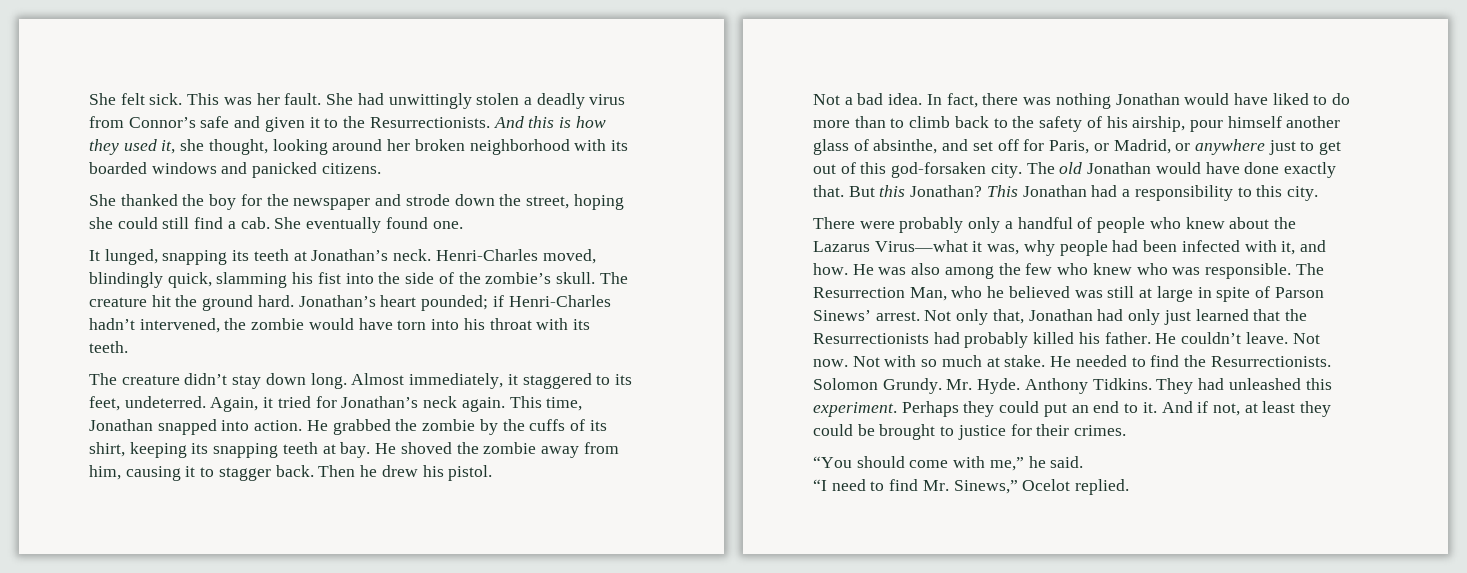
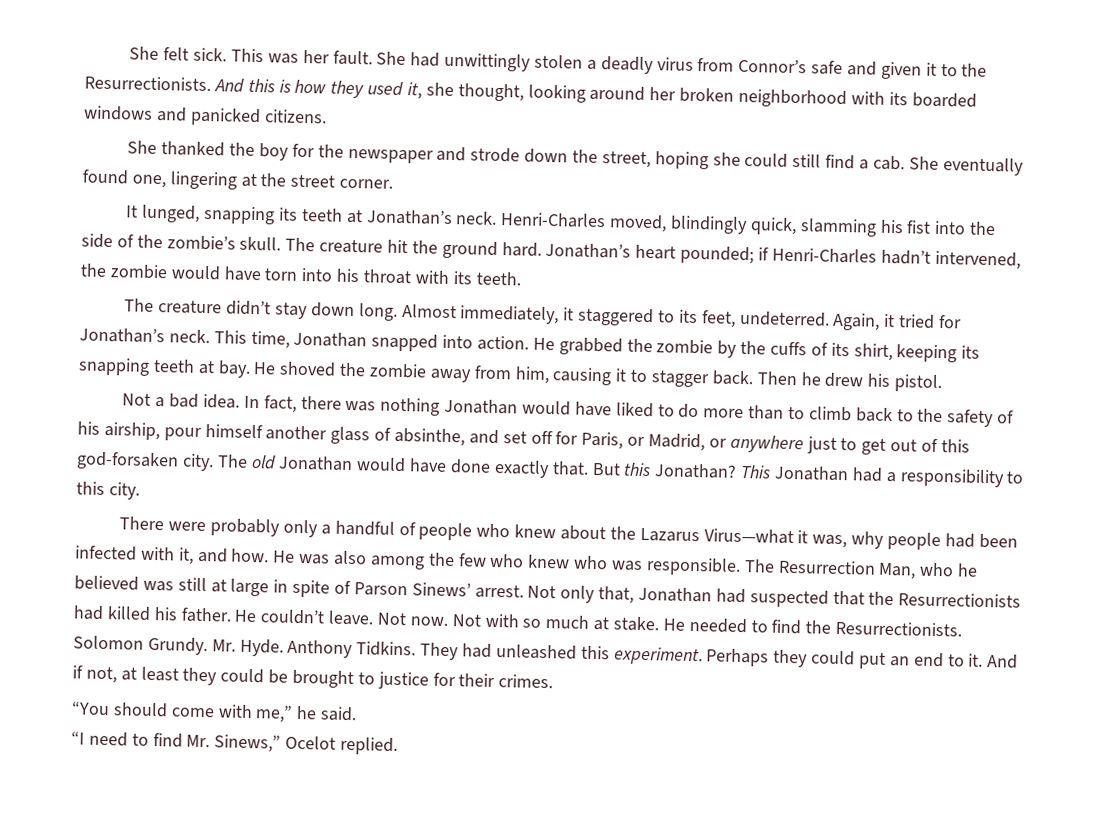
- She eventually found one.
+ She eventually found one, lingering at the street corner.
- Again, it tried for Jonathan’s neck again.
+ Again, it tried for Jonathan’s neck.
- Not only that, Jonathan had only just learned that the Resurrectionists had probably killed his father.
+ Not only that, Jonathan had suspected that the Resurrectionists had killed his father.

